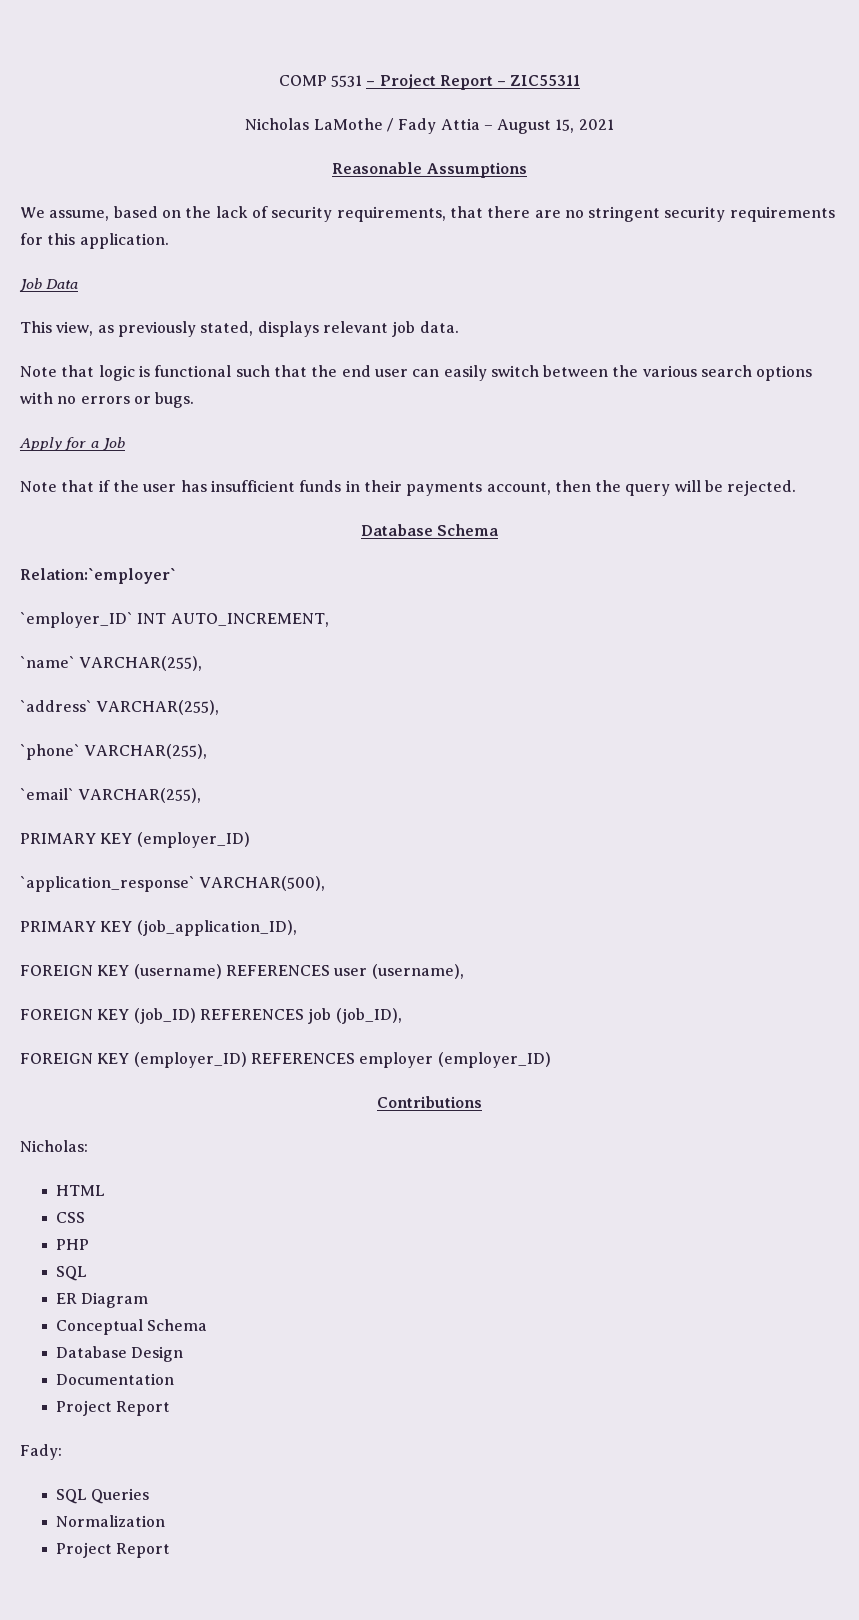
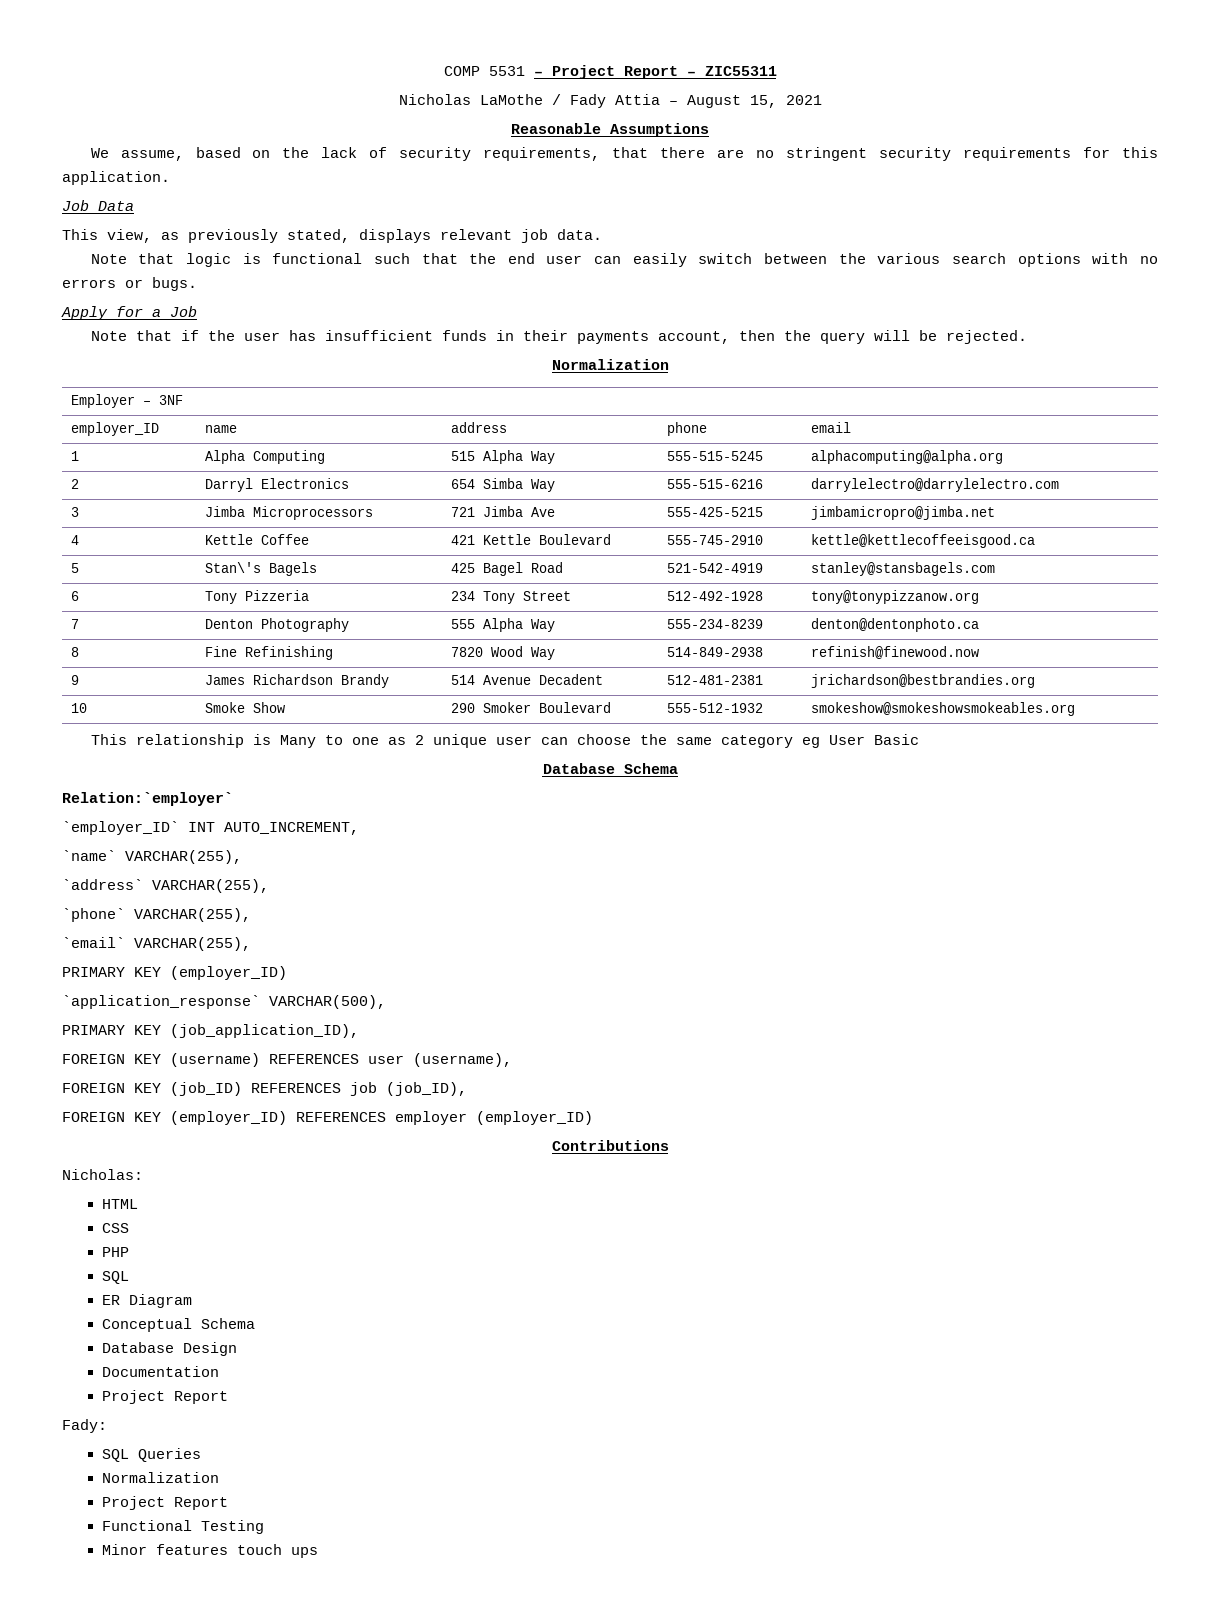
  Note that if the user has insufficient funds in their payments account, then the query will be rejected.
+ Normalization
+ Employer – 3NF
+ employer_ID | name | address | phone | email
+ 1 | Alpha Computing | 515 Alpha Way | 555-515-5245 | alphacomputing@alpha.org
+ 2 | Darryl Electronics | 654 Simba Way | 555-515-6216 | darrylelectro@darrylelectro.com
+ 3 | Jimba Microprocessors | 721 Jimba Ave | 555-425-5215 | jimbamicropro@jimba.net
+ 4 | Kettle Coffee | 421 Kettle Boulevard | 555-745-2910 | kettle@kettlecoffeeisgood.ca
+ 5 | Stan\'s Bagels | 425 Bagel Road | 521-542-4919 | stanley@stansbagels.com
+ 6 | Tony Pizzeria | 234 Tony Street | 512-492-1928 | tony@tonypizzanow.org
+ 7 | Denton Photography | 555 Alpha Way | 555-234-8239 | denton@dentonphoto.ca
+ 8 | Fine Refinishing | 7820 Wood Way | 514-849-2938 | refinish@finewood.now
+ 9 | James Richardson Brandy | 514 Avenue Decadent | 512-481-2381 | jrichardson@bestbrandies.org
+ 10 | Smoke Show | 290 Smoker Boulevard | 555-512-1932 | smokeshow@smokeshowsmokeables.org
+ This relationship is Many to one as 2 unique user can choose the same category eg User Basic
+ Functional Testing
+ Minor features touch ups

